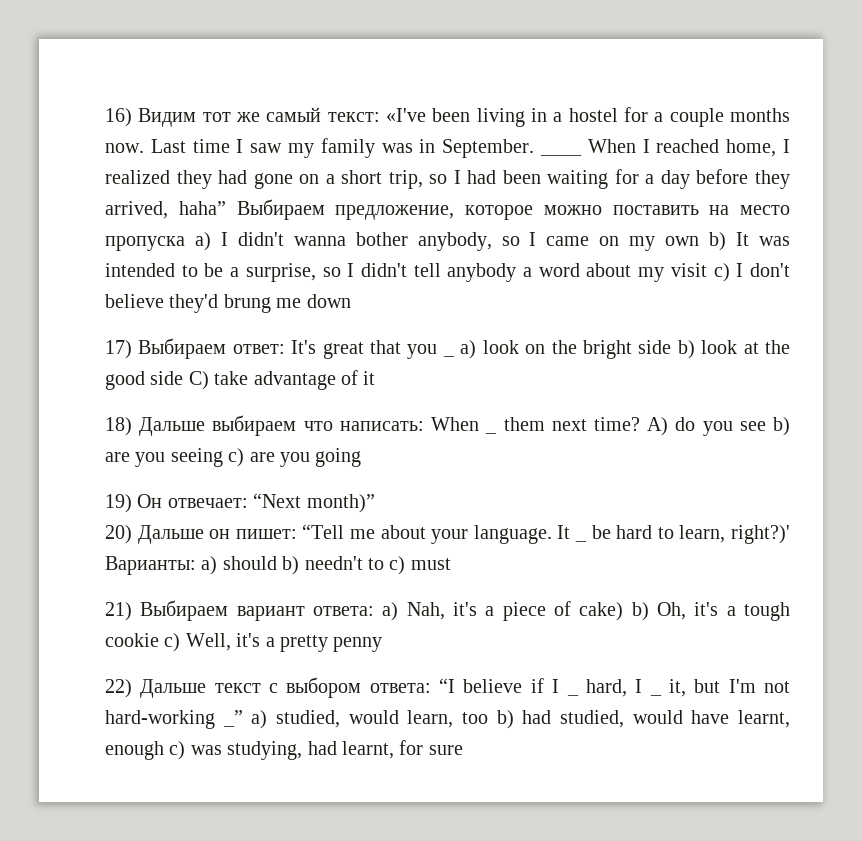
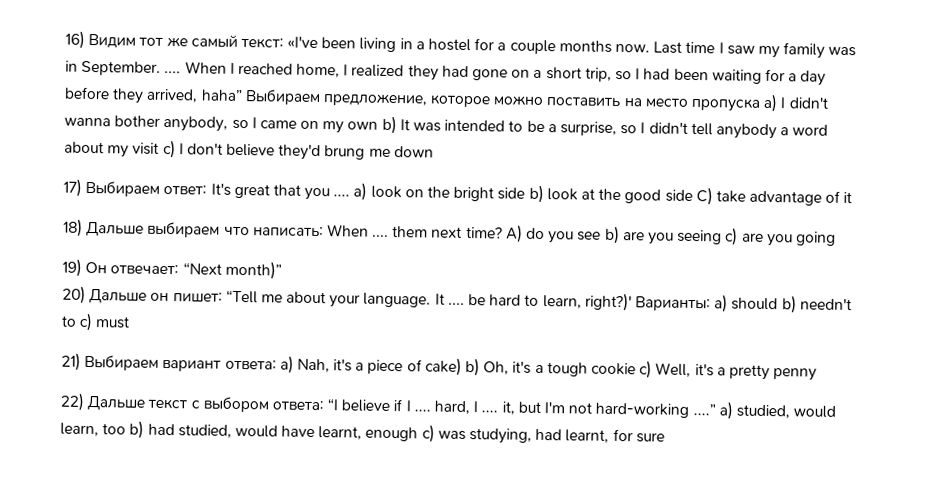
- Last time I saw my family was in September. ____ When I reached home, I realized they had gone on a short trip, so I had been waiting for a day before they arrived, haha” Выбираем предложение, которое можно поставить на место пропуска a) I didn't wanna bother anybody, so I came on my own b) It was intended to be a surprise, so I didn't tell anybody a word about my visit c) I don't believe they'd brung me down
+ Last time I saw my family was in September. .... When I reached home, I realized they had gone on a short trip, so I had been waiting for a day before they arrived, haha” Выбираем предложение, которое можно поставить на место пропуска a) I didn't wanna bother anybody, so I came on my own b) It was intended to be a surprise, so I didn't tell anybody a word about my visit c) I don't believe they'd brung me down
- 17) Выбираем ответ: It's great that you _ a) look on the bright side b) look at the good side C) take advantage of it
+ 17) Выбираем ответ: It's great that you .... a) look on the bright side b) look at the good side C) take advantage of it
- 18) Дальше выбираем что написать: When _ them next time?
+ 18) Дальше выбираем что написать: When .... them next time?
- It _ be hard to learn, right?)'
+ It .... be hard to learn, right?)'
- 22) Дальше текст с выбором ответа: “I believe if I _ hard, I _ it, but I'm not hard-working _” a) studied, would learn, too b) had studied, would have learnt, enough c) was studying, had learnt, for sure
+ 22) Дальше текст с выбором ответа: “I believe if I .... hard, I .... it, but I'm not hard-working ....” a) studied, would learn, too b) had studied, would have learnt, enough c) was studying, had learnt, for sure

